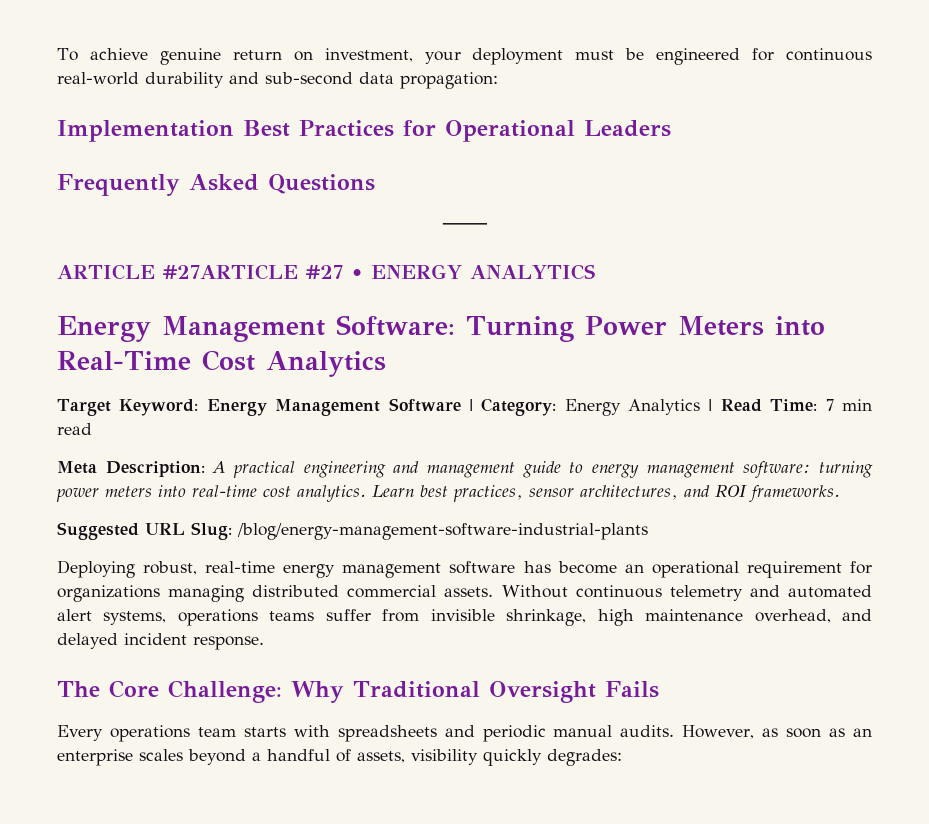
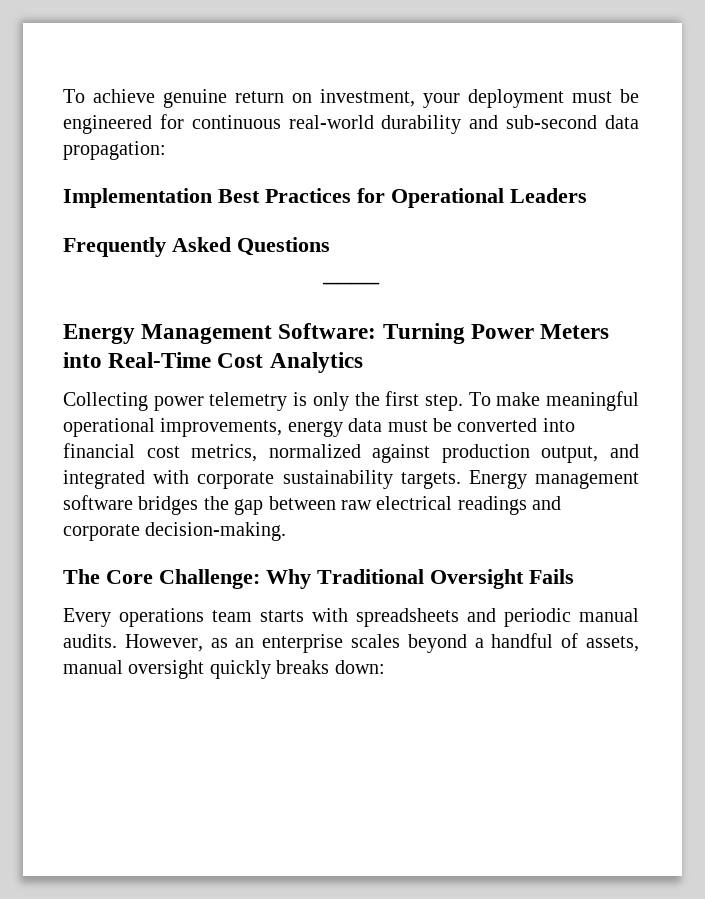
- ARTICLE #27ARTICLE #27 • ENERGY ANALYTICS
- Target Keyword: Energy Management Software | Category: Energy Analytics | Read Time: 7 min read
- Meta Description: A practical engineering and management guide to energy management software: turning power meters into real-time cost analytics. Learn best practices, sensor architectures, and ROI frameworks.
- Suggested URL Slug: /blog/energy-management-software-industrial-plants
- Deploying robust, real-time energy management software has become an operational requirement for organizations managing distributed commercial assets. Without continuous telemetry and automated alert systems, operations teams suffer from invisible shrinkage, high maintenance overhead, and delayed incident response.
+ Collecting power telemetry is only the first step. To make meaningful operational improvements, energy data must be converted into financial cost metrics, normalized against production output, and integrated with corporate sustainability targets. Energy management software bridges the gap between raw electrical readings and corporate decision-making.
- However, as soon as an enterprise scales beyond a handful of assets, visibility quickly degrades:
+ However, as an enterprise scales beyond a handful of assets, manual oversight quickly breaks down:

